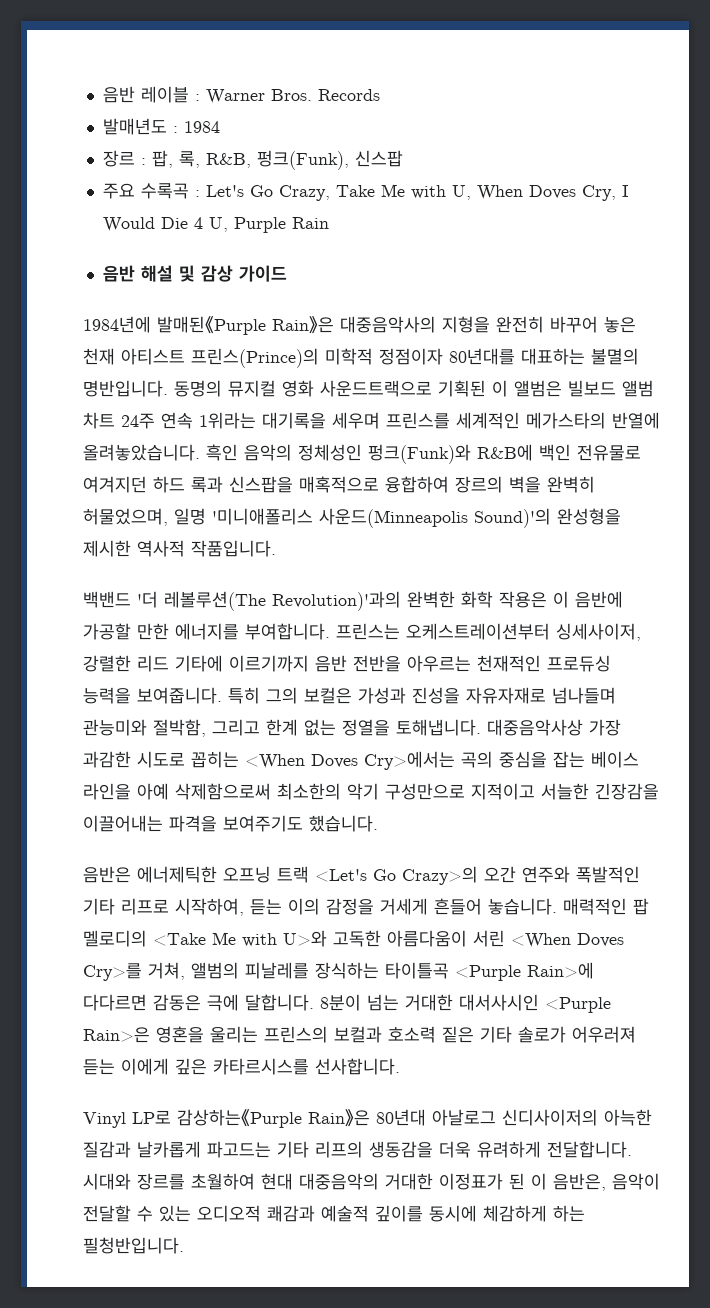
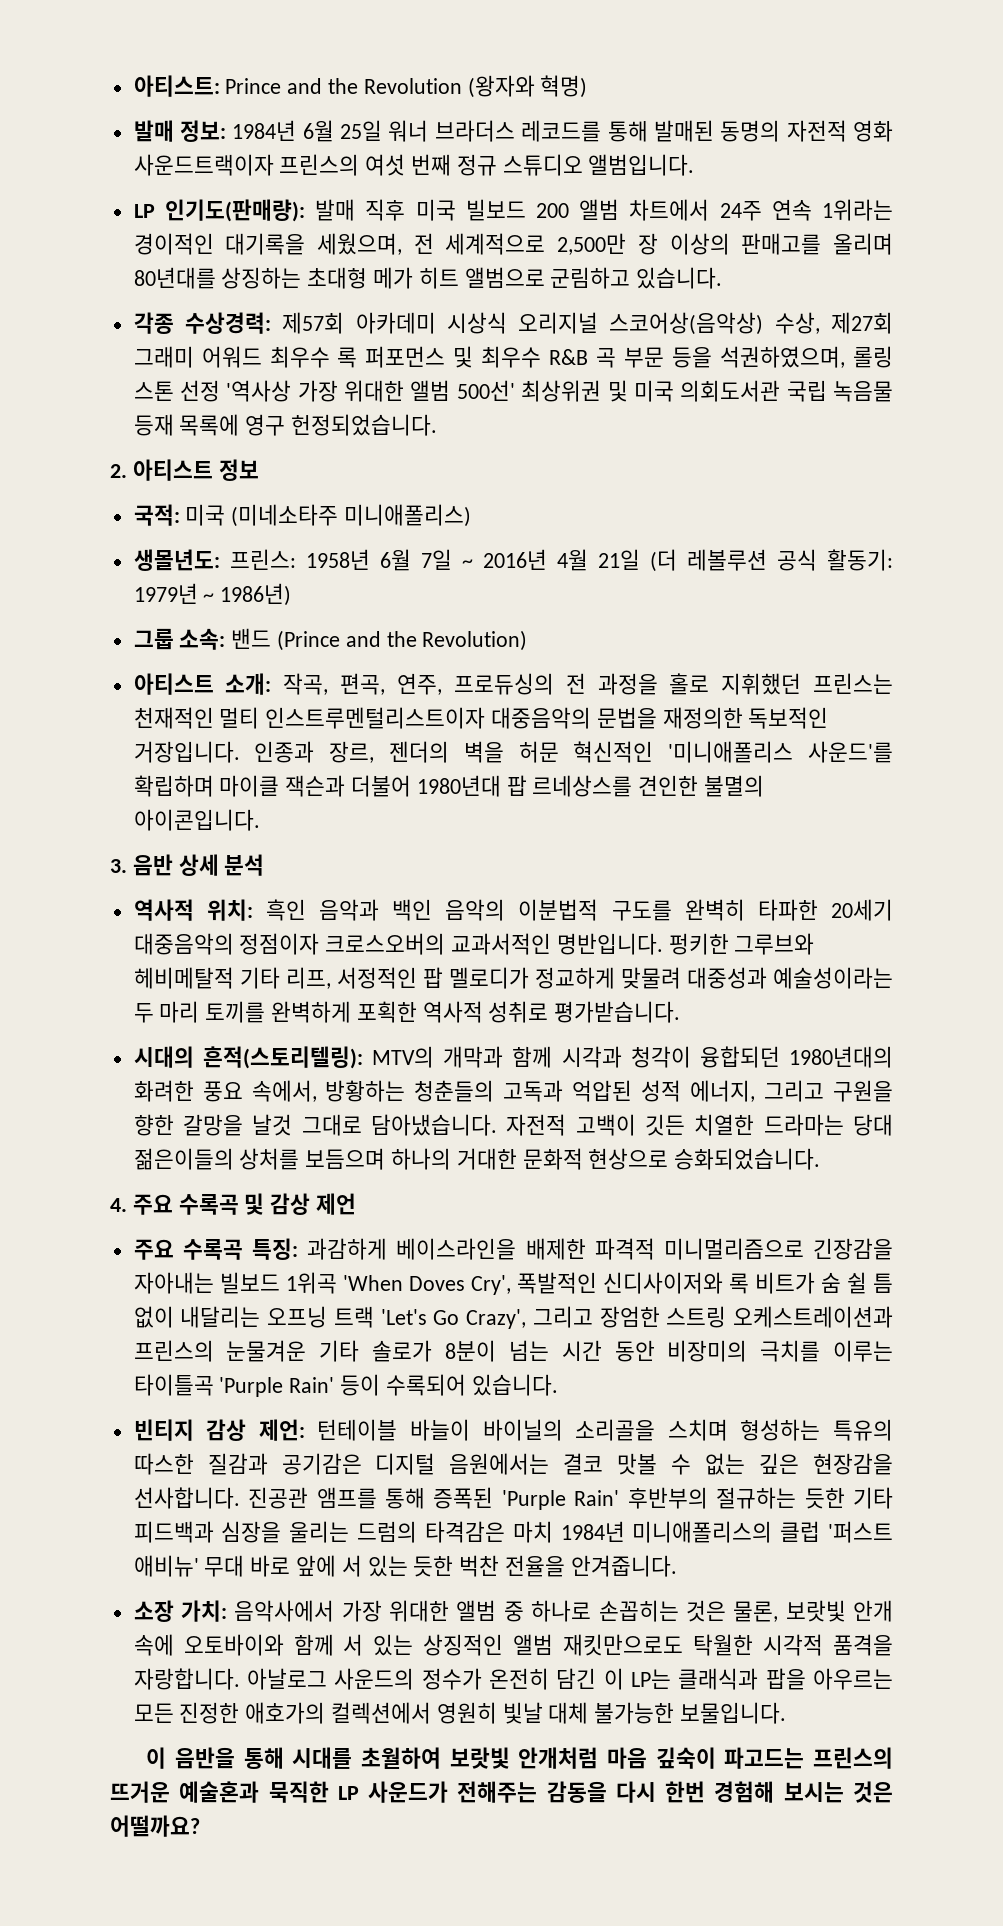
- 음반 레이블 : Warner Bros. Records
- 발매년도 : 1984
- 장르 : 팝, 록, R&B, 펑크(Funk), 신스팝
- 주요 수록곡 : Let's Go Crazy, Take Me with U, When Doves Cry, I Would Die 4 U, Purple Rain
- 음반 해설 및 감상 가이드
- 1984년에 발매된《Purple Rain》은 대중음악사의 지형을 완전히 바꾸어 놓은 천재 아티스트 프린스(Prince)의 미학적 정점이자 80년대를 대표하는 불멸의 명반입니다. 동명의 뮤지컬 영화 사운드트랙으로 기획된 이 앨범은 빌보드 앨범 차트 24주 연속 1위라는 대기록을 세우며 프린스를 세계적인 메가스타의 반열에 올려놓았습니다. 흑인 음악의 정체성인 펑크(Funk)와 R&B에 백인 전유물로 여겨지던 하드 록과 신스팝을 매혹적으로 융합하여 장르의 벽을 완벽히 허물었으며, 일명 '미니애폴리스 사운드(Minneapolis Sound)'의 완성형을 제시한 역사적 작품입니다.
- 백밴드 '더 레볼루션(The Revolution)'과의 완벽한 화학 작용은 이 음반에 가공할 만한 에너지를 부여합니다. 프린스는 오케스트레이션부터 싱세사이저, 강렬한 리드 기타에 이르기까지 음반 전반을 아우르는 천재적인 프로듀싱 능력을 보여줍니다. 특히 그의 보컬은 가성과 진성을 자유자재로 넘나들며 관능미와 절박함, 그리고 한계 없는 정열을 토해냅니다. 대중음악사상 가장 과감한 시도로 꼽히는 <When Doves Cry>에서는 곡의 중심을 잡는 베이스 라인을 아예 삭제함으로써 최소한의 악기 구성만으로 지적이고 서늘한 긴장감을 이끌어내는 파격을 보여주기도 했습니다.
- 음반은 에너제틱한 오프닝 트랙 <Let's Go Crazy>의 오간 연주와 폭발적인 기타 리프로 시작하여, 듣는 이의 감정을 거세게 흔들어 놓습니다. 매력적인 팝 멜로디의 <Take Me with U>와 고독한 아름다움이 서린 <When Doves Cry>를 거쳐, 앨범의 피날레를 장식하는 타이틀곡 <Purple Rain>에 다다르면 감동은 극에 달합니다. 8분이 넘는 거대한 대서사시인 <Purple Rain>은 영혼을 울리는 프린스의 보컬과 호소력 짙은 기타 솔로가 어우러져 듣는 이에게 깊은 카타르시스를 선사합니다.
- Vinyl LP로 감상하는《Purple Rain》은 80년대 아날로그 신디사이저의 아늑한 질감과 날카롭게 파고드는 기타 리프의 생동감을 더욱 유려하게 전달합니다. 시대와 장르를 초월하여 현대 대중음악의 거대한 이정표가 된 이 음반은, 음악이 전달할 수 있는 오디오적 쾌감과 예술적 깊이를 동시에 체감하게 하는 필청반입니다.
+ 아티스트: Prince and the Revolution (왕자와 혁명)
+ 발매 정보: 1984년 6월 25일 워너 브라더스 레코드를 통해 발매된 동명의 자전적 영화 사운드트랙이자 프린스의 여섯 번째 정규 스튜디오 앨범입니다.
+ LP 인기도(판매량): 발매 직후 미국 빌보드 200 앨범 차트에서 24주 연속 1위라는 경이적인 대기록을 세웠으며, 전 세계적으로 2,500만 장 이상의 판매고를 올리며 80년대를 상징하는 초대형 메가 히트 앨범으로 군림하고 있습니다.
+ 각종 수상경력: 제57회 아카데미 시상식 오리지널 스코어상(음악상) 수상, 제27회 그래미 어워드 최우수 록 퍼포먼스 및 최우수 R&B 곡 부문 등을 석권하였으며, 롤링 스톤 선정 '역사상 가장 위대한 앨범 500선' 최상위권 및 미국 의회도서관 국립 녹음물 등재 목록에 영구 헌정되었습니다.
+ 2. 아티스트 정보
+ 국적: 미국 (미네소타주 미니애폴리스)
+ 생몰년도: 프린스: 1958년 6월 7일 ~ 2016년 4월 21일 (더 레볼루션 공식 활동기: 1979년 ~ 1986년)
+ 그룹 소속: 밴드 (Prince and the Revolution)
+ 아티스트 소개: 작곡, 편곡, 연주, 프로듀싱의 전 과정을 홀로 지휘했던 프린스는 천재적인 멀티 인스트루멘털리스트이자 대중음악의 문법을 재정의한 독보적인 거장입니다. 인종과 장르, 젠더의 벽을 허문 혁신적인 '미니애폴리스 사운드'를 확립하며 마이클 잭슨과 더불어 1980년대 팝 르네상스를 견인한 불멸의 아이콘입니다.
+ 3. 음반 상세 분석
+ 역사적 위치: 흑인 음악과 백인 음악의 이분법적 구도를 완벽히 타파한 20세기 대중음악의 정점이자 크로스오버의 교과서적인 명반입니다. 펑키한 그루브와 헤비메탈적 기타 리프, 서정적인 팝 멜로디가 정교하게 맞물려 대중성과 예술성이라는 두 마리 토끼를 완벽하게 포획한 역사적 성취로 평가받습니다.
+ 시대의 흔적(스토리텔링): MTV의 개막과 함께 시각과 청각이 융합되던 1980년대의 화려한 풍요 속에서, 방황하는 청춘들의 고독과 억압된 성적 에너지, 그리고 구원을 향한 갈망을 날것 그대로 담아냈습니다. 자전적 고백이 깃든 치열한 드라마는 당대 젊은이들의 상처를 보듬으며 하나의 거대한 문화적 현상으로 승화되었습니다.
+ 4. 주요 수록곡 및 감상 제언
+ 주요 수록곡 특징: 과감하게 베이스라인을 배제한 파격적 미니멀리즘으로 긴장감을 자아내는 빌보드 1위곡 'When Doves Cry', 폭발적인 신디사이저와 록 비트가 숨 쉴 틈 없이 내달리는 오프닝 트랙 'Let's Go Crazy', 그리고 장엄한 스트링 오케스트레이션과 프린스의 눈물겨운 기타 솔로가 8분이 넘는 시간 동안 비장미의 극치를 이루는 타이틀곡 'Purple Rain' 등이 수록되어 있습니다.
+ 빈티지 감상 제언: 턴테이블 바늘이 바이닐의 소리골을 스치며 형성하는 특유의 따스한 질감과 공기감은 디지털 음원에서는 결코 맛볼 수 없는 깊은 현장감을 선사합니다. 진공관 앰프를 통해 증폭된 'Purple Rain' 후반부의 절규하는 듯한 기타 피드백과 심장을 울리는 드럼의 타격감은 마치 1984년 미니애폴리스의 클럽 '퍼스트 애비뉴' 무대 바로 앞에 서 있는 듯한 벅찬 전율을 안겨줍니다.
+ 소장 가치: 음악사에서 가장 위대한 앨범 중 하나로 손꼽히는 것은 물론, 보랏빛 안개 속에 오토바이와 함께 서 있는 상징적인 앨범 재킷만으로도 탁월한 시각적 품격을 자랑합니다. 아날로그 사운드의 정수가 온전히 담긴 이 LP는 클래식과 팝을 아우르는 모든 진정한 애호가의 컬렉션에서 영원히 빛날 대체 불가능한 보물입니다.
+ 이 음반을 통해 시대를 초월하여 보랏빛 안개처럼 마음 깊숙이 파고드는 프린스의 뜨거운 예술혼과 묵직한 LP 사운드가 전해주는 감동을 다시 한번 경험해 보시는 것은 어떨까요?

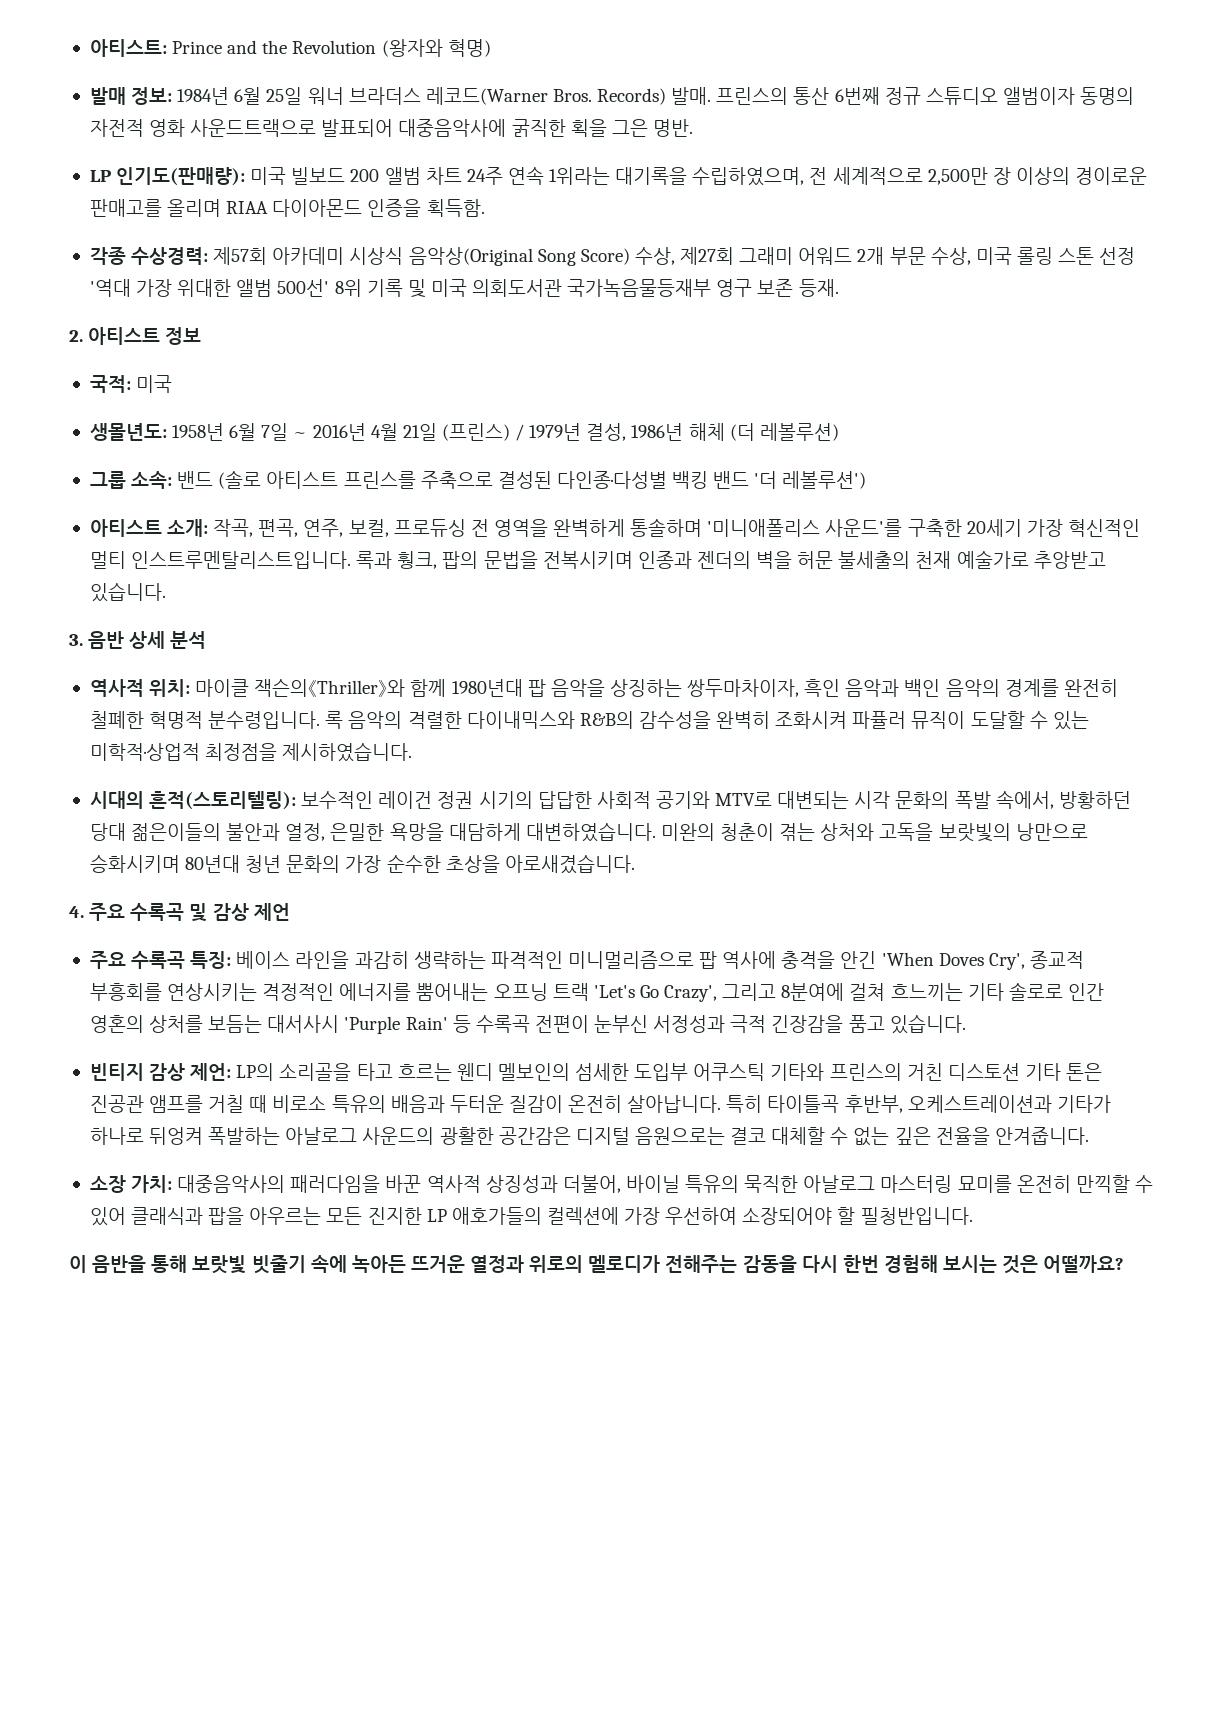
- 발매 정보: 1984년 6월 25일 워너 브라더스 레코드를 통해 발매된 동명의 자전적 영화 사운드트랙이자 프린스의 여섯 번째 정규 스튜디오 앨범입니다.
+ 발매 정보: 1984년 6월 25일 워너 브라더스 레코드(Warner Bros. Records) 발매. 프린스의 통산 6번째 정규 스튜디오 앨범이자 동명의 자전적 영화 사운드트랙으로 발표되어 대중음악사에 굵직한 획을 그은 명반.
- LP 인기도(판매량): 발매 직후 미국 빌보드 200 앨범 차트에서 24주 연속 1위라는 경이적인 대기록을 세웠으며, 전 세계적으로 2,500만 장 이상의 판매고를 올리며 80년대를 상징하는 초대형 메가 히트 앨범으로 군림하고 있습니다.
+ LP 인기도(판매량): 미국 빌보드 200 앨범 차트 24주 연속 1위라는 대기록을 수립하였으며, 전 세계적으로 2,500만 장 이상의 경이로운 판매고를 올리며 RIAA 다이아몬드 인증을 획득함.
- 각종 수상경력: 제57회 아카데미 시상식 오리지널 스코어상(음악상) 수상, 제27회 그래미 어워드 최우수 록 퍼포먼스 및 최우수 R&B 곡 부문 등을 석권하였으며, 롤링 스톤 선정 '역사상 가장 위대한 앨범 500선' 최상위권 및 미국 의회도서관 국립 녹음물 등재 목록에 영구 헌정되었습니다.
+ 각종 수상경력: 제57회 아카데미 시상식 음악상(Original Song Score) 수상, 제27회 그래미 어워드 2개 부문 수상, 미국 롤링 스톤 선정 '역대 가장 위대한 앨범 500선' 8위 기록 및 미국 의회도서관 국가녹음물등재부 영구 보존 등재.
- 국적: 미국 (미네소타주 미니애폴리스)
+ 국적: 미국
- 생몰년도: 프린스: 1958년 6월 7일 ~ 2016년 4월 21일 (더 레볼루션 공식 활동기: 1979년 ~ 1986년)
- 그룹 소속: 밴드 (Prince and the Revolution)
+ 생몰년도: 1958년 6월 7일 ~ 2016년 4월 21일 (프린스) / 1979년 결성, 1986년 해체 (더 레볼루션)
+ 그룹 소속: 밴드 (솔로 아티스트 프린스를 주축으로 결성된 다인종·다성별 백킹 밴드 '더 레볼루션')
- 아티스트 소개: 작곡, 편곡, 연주, 프로듀싱의 전 과정을 홀로 지휘했던 프린스는 천재적인 멀티 인스트루멘털리스트이자 대중음악의 문법을 재정의한 독보적인 거장입니다. 인종과 장르, 젠더의 벽을 허문 혁신적인 '미니애폴리스 사운드'를 확립하며 마이클 잭슨과 더불어 1980년대 팝 르네상스를 견인한 불멸의 아이콘입니다.
+ 아티스트 소개: 작곡, 편곡, 연주, 보컬, 프로듀싱 전 영역을 완벽하게 통솔하며 '미니애폴리스 사운드'를 구축한 20세기 가장 혁신적인 멀티 인스트루멘탈리스트입니다. 록과 훵크, 팝의 문법을 전복시키며 인종과 젠더의 벽을 허문 불세출의 천재 예술가로 추앙받고 있습니다.
- 역사적 위치: 흑인 음악과 백인 음악의 이분법적 구도를 완벽히 타파한 20세기 대중음악의 정점이자 크로스오버의 교과서적인 명반입니다. 펑키한 그루브와 헤비메탈적 기타 리프, 서정적인 팝 멜로디가 정교하게 맞물려 대중성과 예술성이라는 두 마리 토끼를 완벽하게 포획한 역사적 성취로 평가받습니다.
- 시대의 흔적(스토리텔링): MTV의 개막과 함께 시각과 청각이 융합되던 1980년대의 화려한 풍요 속에서, 방황하는 청춘들의 고독과 억압된 성적 에너지, 그리고 구원을 향한 갈망을 날것 그대로 담아냈습니다. 자전적 고백이 깃든 치열한 드라마는 당대 젊은이들의 상처를 보듬으며 하나의 거대한 문화적 현상으로 승화되었습니다.
+ 역사적 위치: 마이클 잭슨의《Thriller》와 함께 1980년대 팝 음악을 상징하는 쌍두마차이자, 흑인 음악과 백인 음악의 경계를 완전히 철폐한 혁명적 분수령입니다. 록 음악의 격렬한 다이내믹스와 R&B의 감수성을 완벽히 조화시켜 파퓰러 뮤직이 도달할 수 있는 미학적·상업적 최정점을 제시하였습니다.
+ 시대의 흔적(스토리텔링): 보수적인 레이건 정권 시기의 답답한 사회적 공기와 MTV로 대변되는 시각 문화의 폭발 속에서, 방황하던 당대 젊은이들의 불안과 열정, 은밀한 욕망을 대담하게 대변하였습니다. 미완의 청춘이 겪는 상처와 고독을 보랏빛의 낭만으로 승화시키며 80년대 청년 문화의 가장 순수한 초상을 아로새겼습니다.
- 주요 수록곡 특징: 과감하게 베이스라인을 배제한 파격적 미니멀리즘으로 긴장감을 자아내는 빌보드 1위곡 'When Doves Cry', 폭발적인 신디사이저와 록 비트가 숨 쉴 틈 없이 내달리는 오프닝 트랙 'Let's Go Crazy', 그리고 장엄한 스트링 오케스트레이션과 프린스의 눈물겨운 기타 솔로가 8분이 넘는 시간 동안 비장미의 극치를 이루는 타이틀곡 'Purple Rain' 등이 수록되어 있습니다.
- 빈티지 감상 제언: 턴테이블 바늘이 바이닐의 소리골을 스치며 형성하는 특유의 따스한 질감과 공기감은 디지털 음원에서는 결코 맛볼 수 없는 깊은 현장감을 선사합니다. 진공관 앰프를 통해 증폭된 'Purple Rain' 후반부의 절규하는 듯한 기타 피드백과 심장을 울리는 드럼의 타격감은 마치 1984년 미니애폴리스의 클럽 '퍼스트 애비뉴' 무대 바로 앞에 서 있는 듯한 벅찬 전율을 안겨줍니다.
- 소장 가치: 음악사에서 가장 위대한 앨범 중 하나로 손꼽히는 것은 물론, 보랏빛 안개 속에 오토바이와 함께 서 있는 상징적인 앨범 재킷만으로도 탁월한 시각적 품격을 자랑합니다. 아날로그 사운드의 정수가 온전히 담긴 이 LP는 클래식과 팝을 아우르는 모든 진정한 애호가의 컬렉션에서 영원히 빛날 대체 불가능한 보물입니다.
- 이 음반을 통해 시대를 초월하여 보랏빛 안개처럼 마음 깊숙이 파고드는 프린스의 뜨거운 예술혼과 묵직한 LP 사운드가 전해주는 감동을 다시 한번 경험해 보시는 것은 어떨까요?
+ 주요 수록곡 특징: 베이스 라인을 과감히 생략하는 파격적인 미니멀리즘으로 팝 역사에 충격을 안긴 'When Doves Cry', 종교적 부흥회를 연상시키는 격정적인 에너지를 뿜어내는 오프닝 트랙 'Let's Go Crazy', 그리고 8분여에 걸쳐 흐느끼는 기타 솔로로 인간 영혼의 상처를 보듬는 대서사시 'Purple Rain' 등 수록곡 전편이 눈부신 서정성과 극적 긴장감을 품고 있습니다.
+ 빈티지 감상 제언: LP의 소리골을 타고 흐르는 웬디 멜보인의 섬세한 도입부 어쿠스틱 기타와 프린스의 거친 디스토션 기타 톤은 진공관 앰프를 거칠 때 비로소 특유의 배음과 두터운 질감이 온전히 살아납니다. 특히 타이틀곡 후반부, 오케스트레이션과 기타가 하나로 뒤엉켜 폭발하는 아날로그 사운드의 광활한 공간감은 디지털 음원으로는 결코 대체할 수 없는 깊은 전율을 안겨줍니다.
+ 소장 가치: 대중음악사의 패러다임을 바꾼 역사적 상징성과 더불어, 바이닐 특유의 묵직한 아날로그 마스터링 묘미를 온전히 만끽할 수 있어 클래식과 팝을 아우르는 모든 진지한 LP 애호가들의 컬렉션에 가장 우선하여 소장되어야 할 필청반입니다.
+ 이 음반을 통해 보랏빛 빗줄기 속에 녹아든 뜨거운 열정과 위로의 멜로디가 전해주는 감동을 다시 한번 경험해 보시는 것은 어떨까요?

